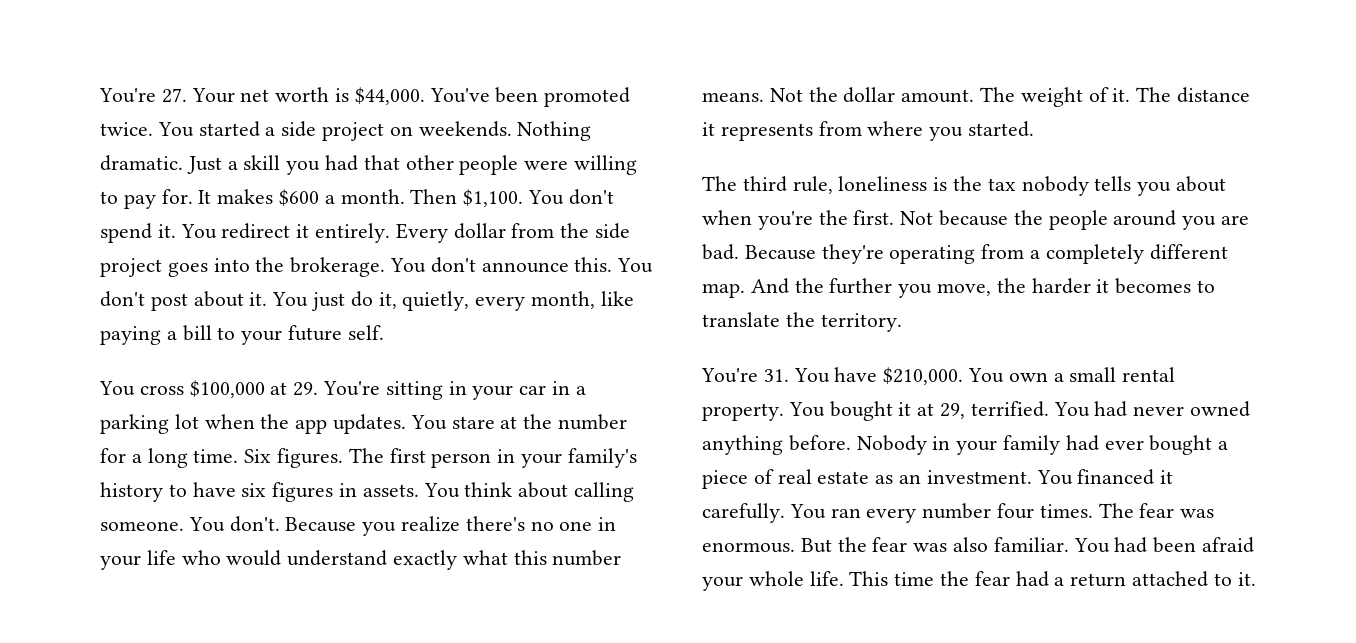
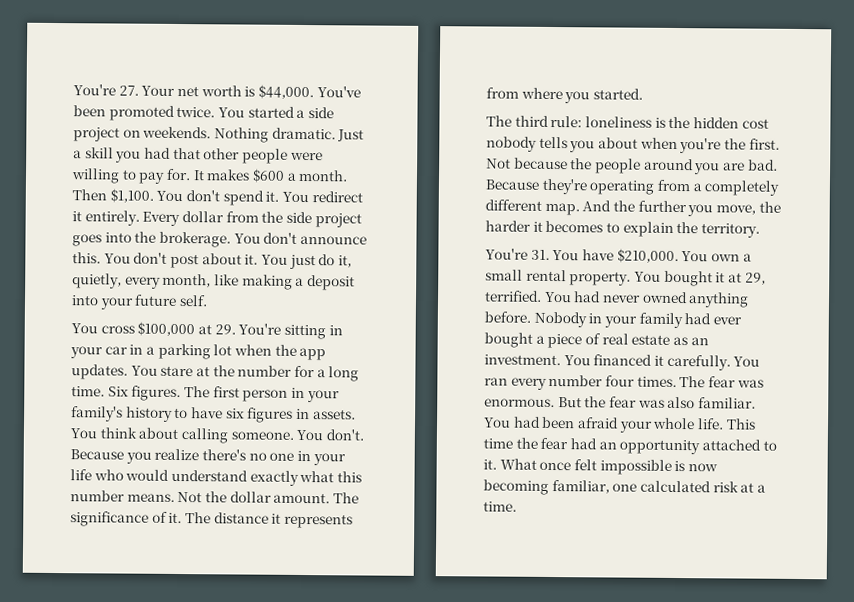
- You just do it, quietly, every month, like paying a bill to your future self.
+ You just do it, quietly, every month, like making a deposit into your future self.
- The weight of it.
+ The significance of it.
- The third rule, loneliness is the tax nobody tells you about when you're the first.
+ The third rule: loneliness is the hidden cost nobody tells you about when you're the first.
- And the further you move, the harder it becomes to translate the territory.
+ And the further you move, the harder it becomes to explain the territory.
- This time the fear had a return attached to it.
+ This time the fear had an opportunity attached to it.
+ What once felt impossible is now becoming familiar, one calculated risk at a time.

